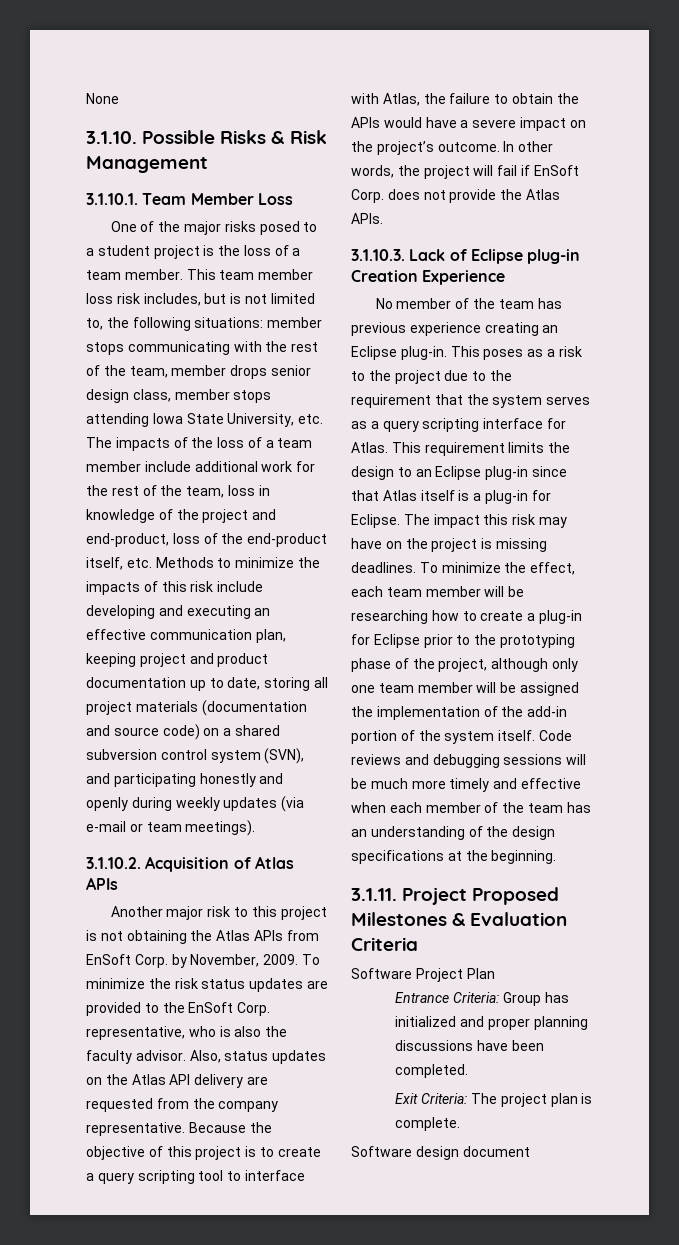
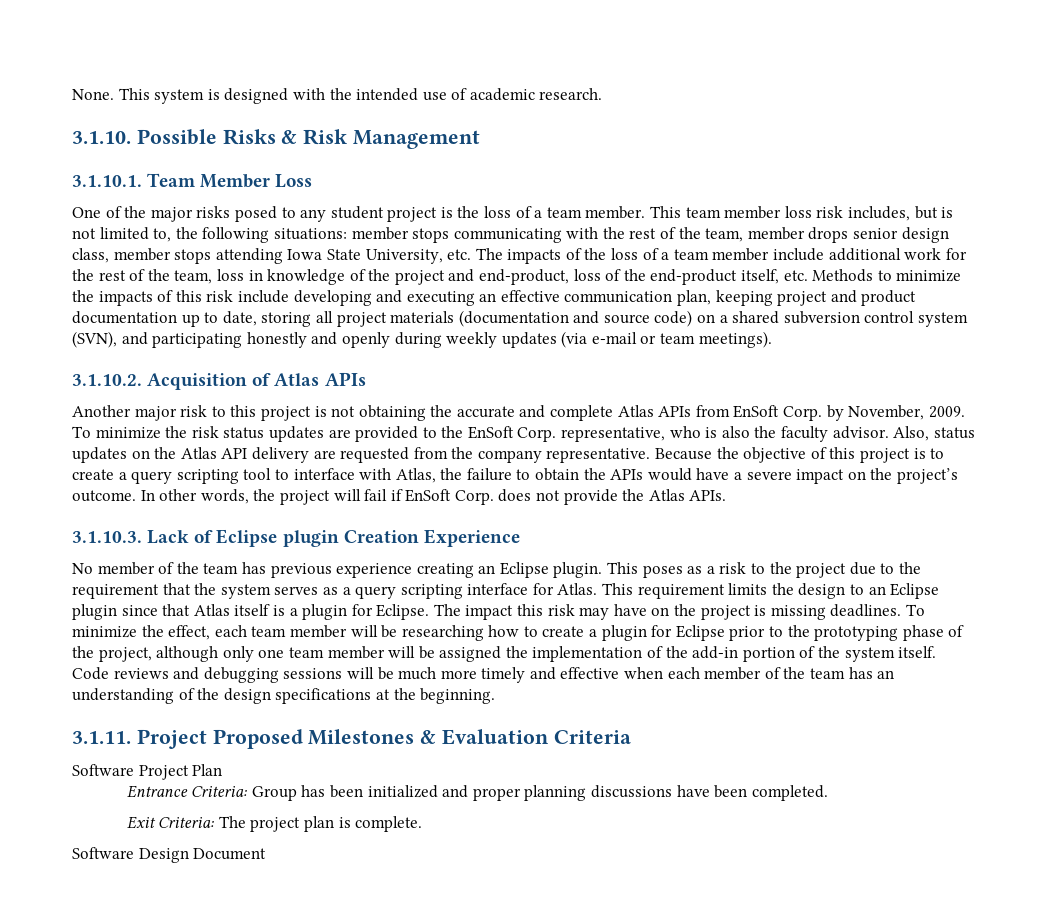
- None
+ None. This system is designed with the intended use of academic research.
- One of the major risks posed to a student project is the loss of a team member.
+ One of the major risks posed to any student project is the loss of a team member.
- Another major risk to this project is not obtaining the Atlas APIs from EnSoft Corp. by November, 2009.
+ Another major risk to this project is not obtaining the accurate and complete Atlas APIs from EnSoft Corp. by November, 2009.
- 3.1.10.3. Lack of Eclipse plug-in Creation Experience
+ 3.1.10.3. Lack of Eclipse plugin Creation Experience
- No member of the team has previous experience creating an Eclipse plug-in.
+ No member of the team has previous experience creating an Eclipse plugin.
- This requirement limits the design to an Eclipse plug-in since that Atlas itself is a plug-in for Eclipse.
+ This requirement limits the design to an Eclipse plugin since that Atlas itself is a plugin for Eclipse.
- To minimize the effect, each team member will be researching how to create a plug-in for Eclipse prior to the prototyping phase of the project, although only one team member will be assigned the implementation of the add-in portion of the system itself.
+ To minimize the effect, each team member will be researching how to create a plugin for Eclipse prior to the prototyping phase of the project, although only one team member will be assigned the implementation of the add-in portion of the system itself.
- Entrance Criteria: Group has initialized and proper planning discussions have been completed.
+ Entrance Criteria: Group has been initialized and proper planning discussions have been completed.
- Software design document
+ Software Design Document

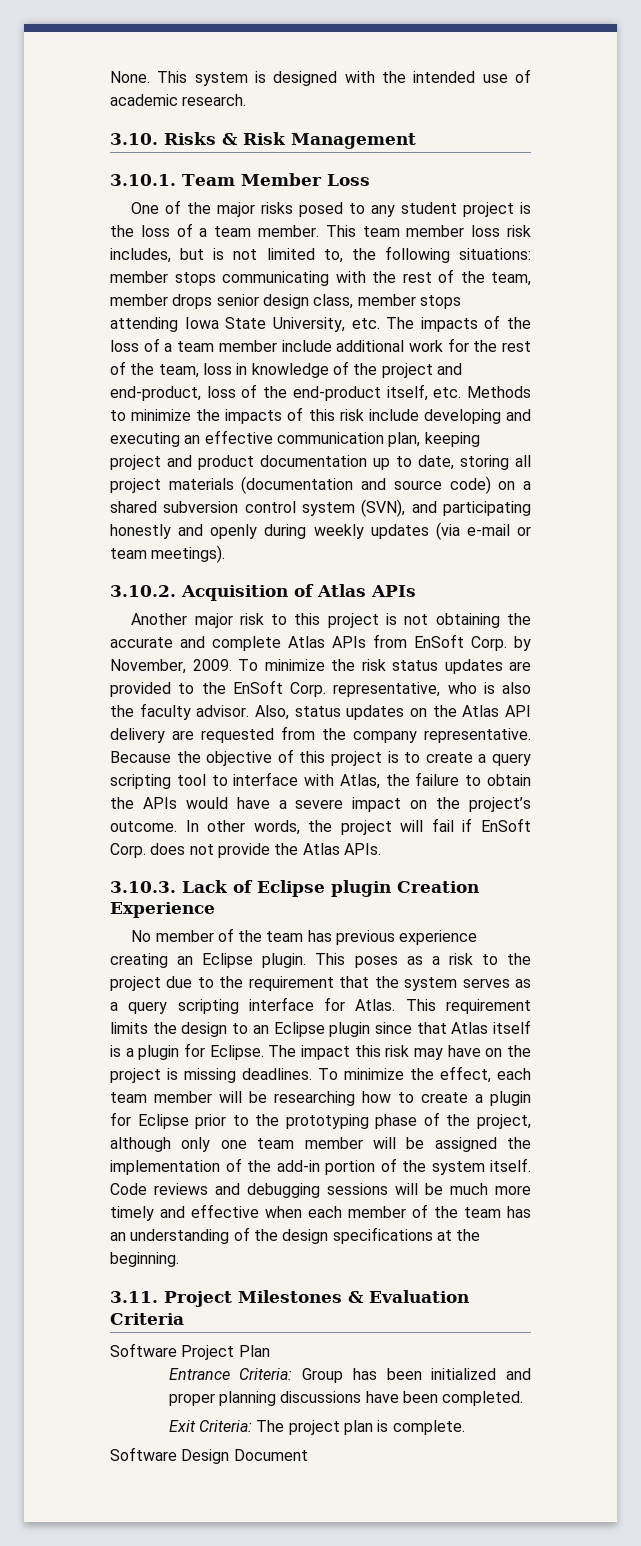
- 3.1.10. Possible Risks & Risk Management
+ 3.10. Risks & Risk Management
- 3.1.10.1. Team Member Loss
+ 3.10.1. Team Member Loss
- 3.1.10.2. Acquisition of Atlas APIs
+ 3.10.2. Acquisition of Atlas APIs
- 3.1.10.3. Lack of Eclipse plugin Creation Experience
+ 3.10.3. Lack of Eclipse plugin Creation Experience
- 3.1.11. Project Proposed Milestones & Evaluation Criteria
+ 3.11. Project Milestones & Evaluation Criteria

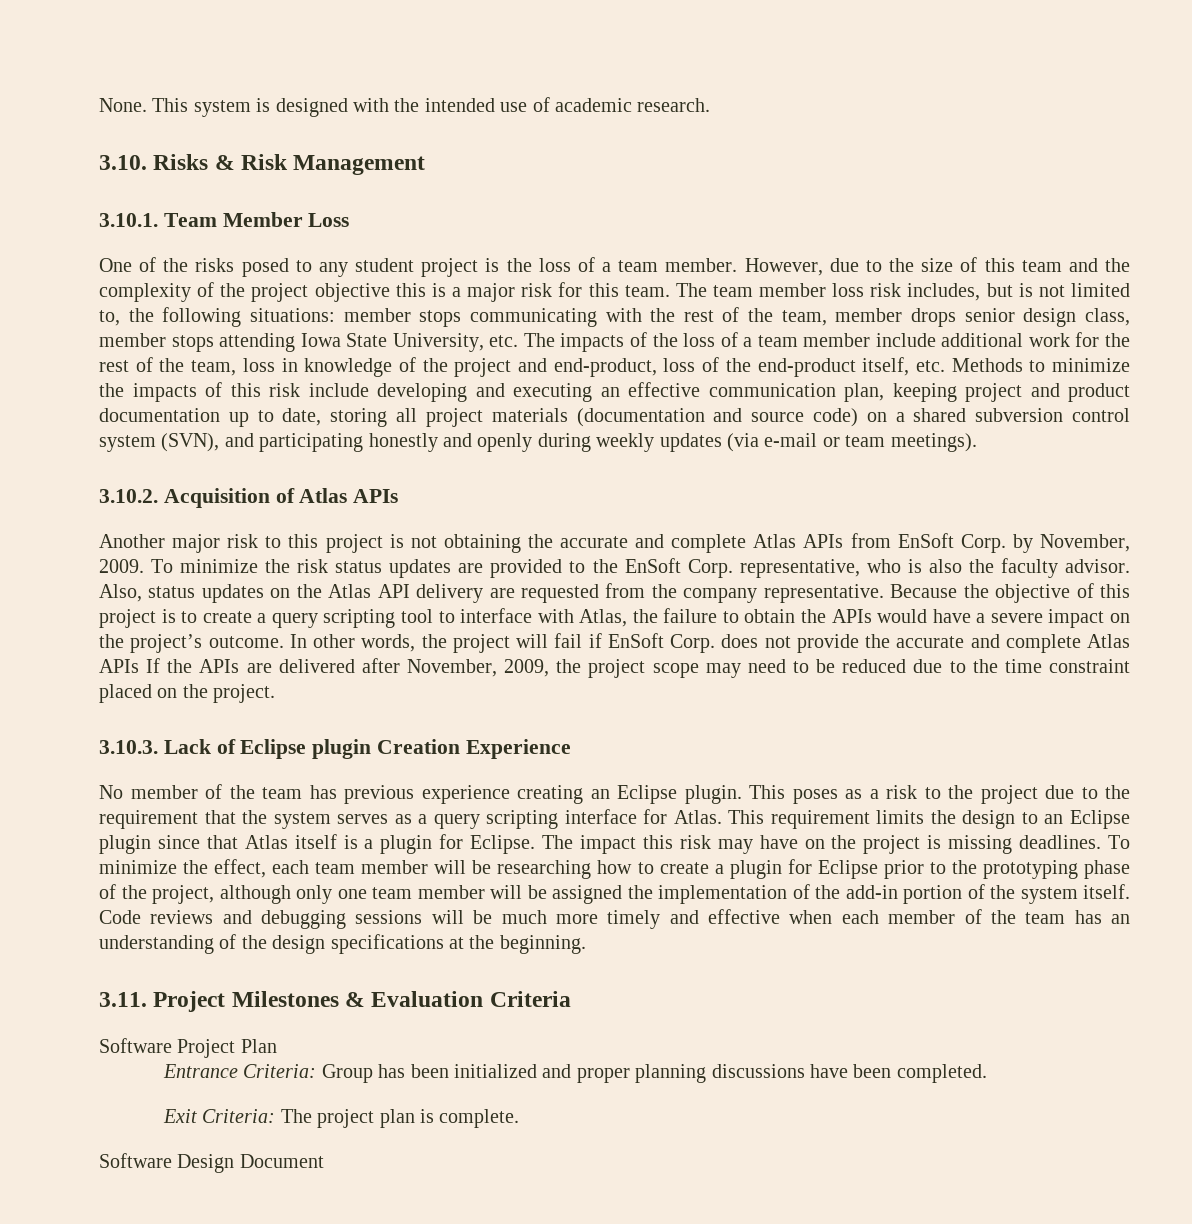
- One of the major risks posed to any student project is the loss of a team member.
+ One of the risks posed to any student project is the loss of a team member.
- This team member loss risk includes, but is not limited to, the following situations:
+ However, due to the size of this team and the complexity of the project objective this is a major risk for this team. The team member loss risk includes, but is not limited to, the following situations:
- In other words, the project will fail if EnSoft Corp. does not provide the Atlas APIs.
+ In other words, the project will fail if EnSoft Corp. does not provide the accurate and complete Atlas APIs If the APIs are delivered after November, 2009, the project scope may need to be reduced due to the time constraint placed on the project.

